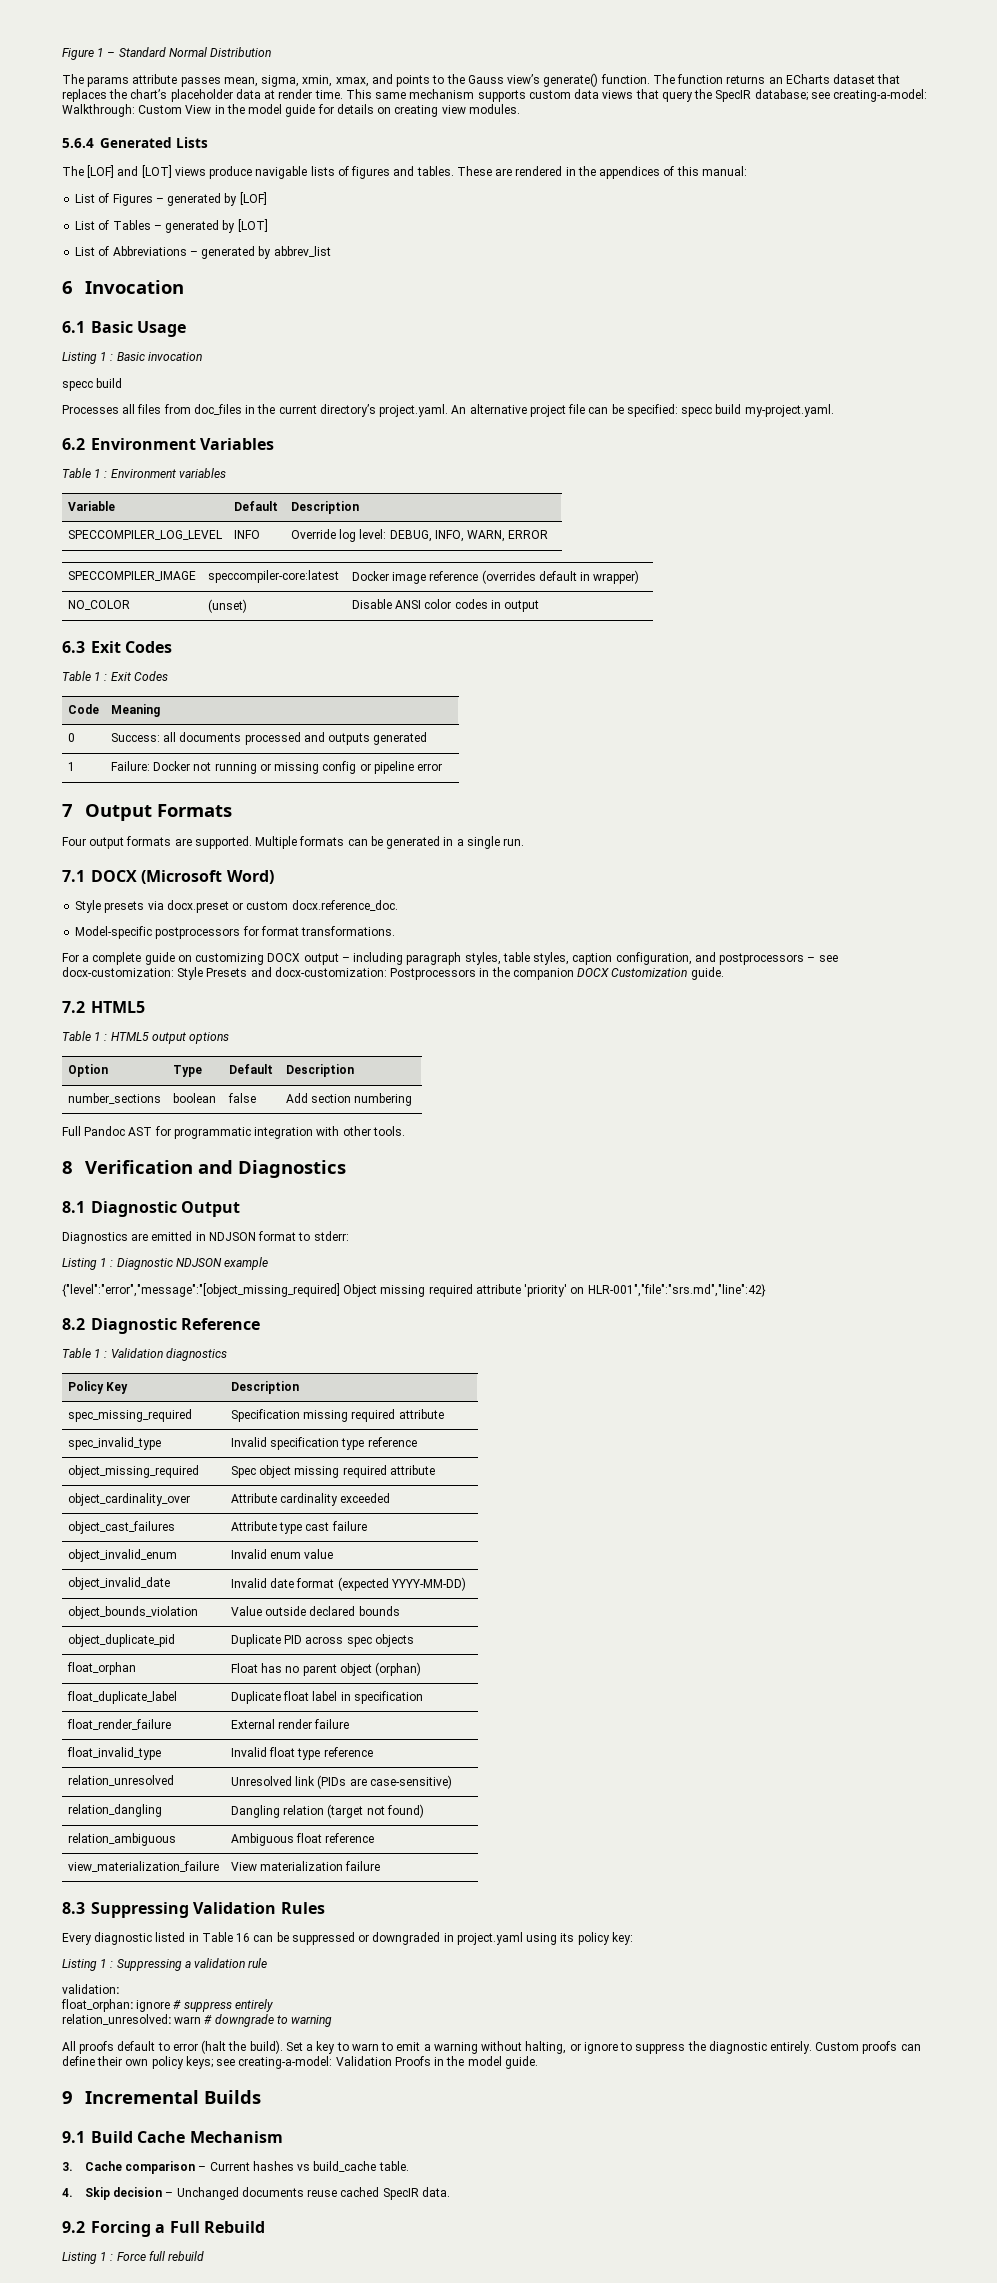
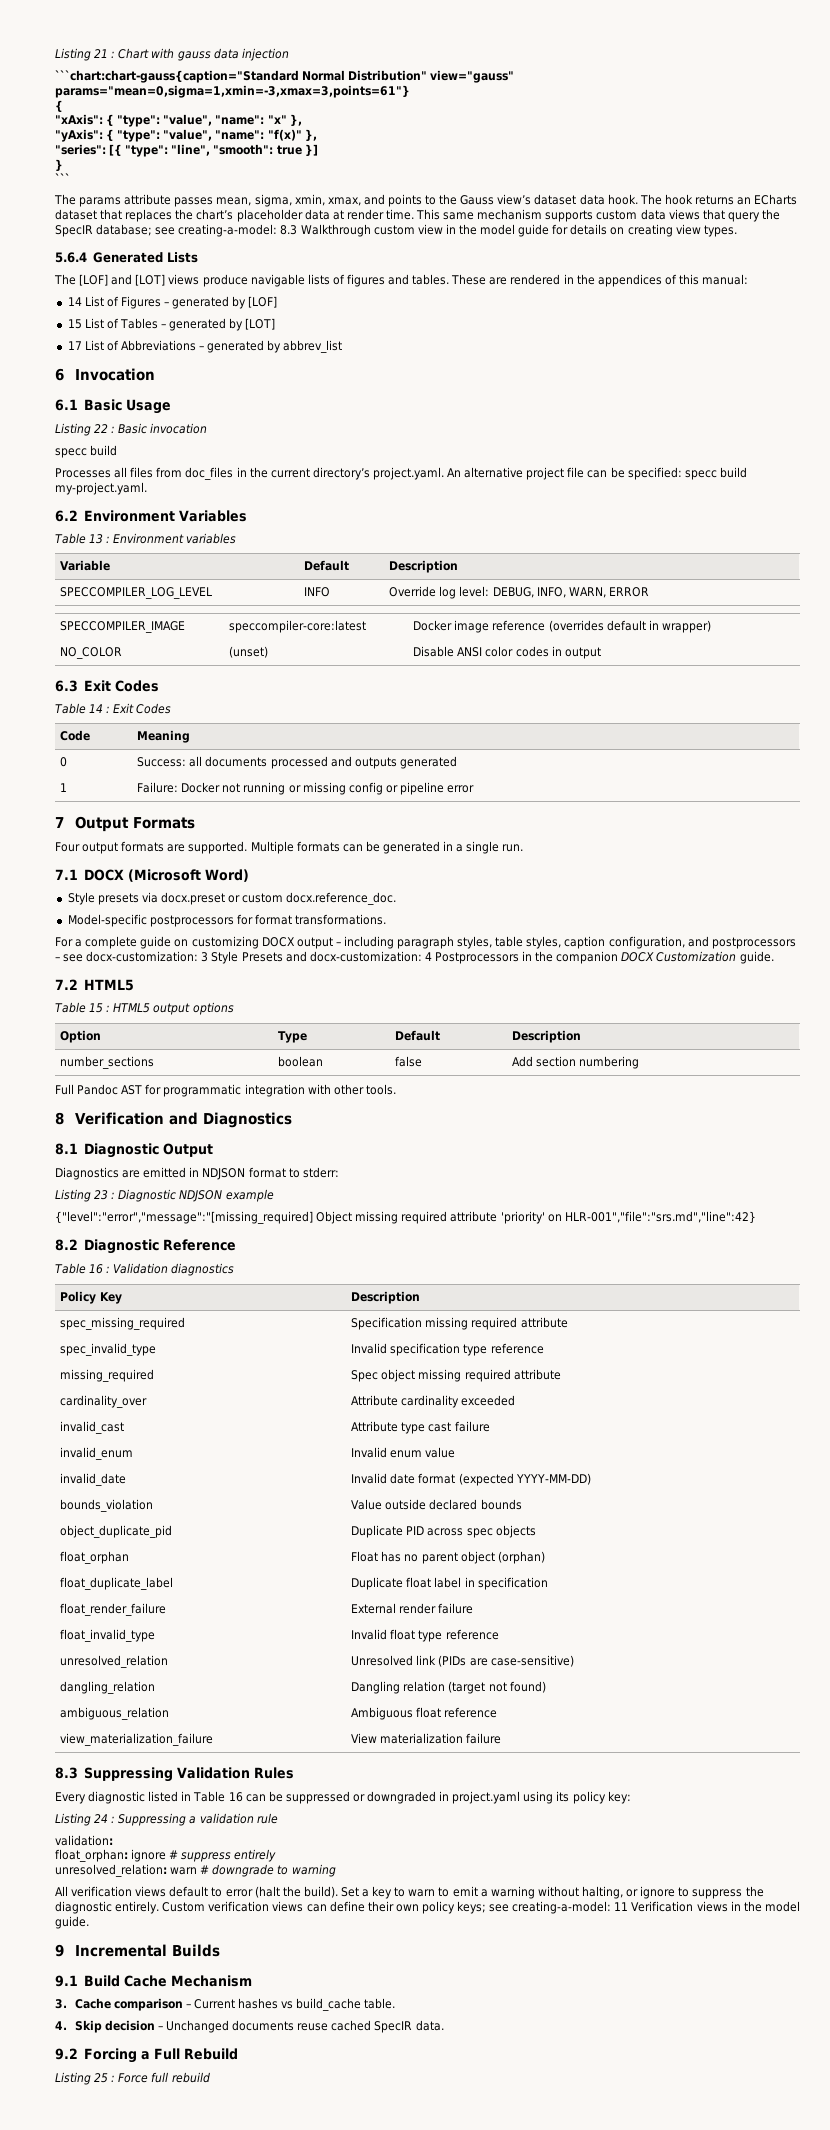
- Figure 1 – Standard Normal Distribution
+ Listing 21 : Chart with gauss data injection
+ ```chart:chart-gauss{caption="Standard Normal Distribution" view="gauss" params="mean=0,sigma=1,xmin=-3,xmax=3,points=61"}
+ {
+ "xAxis": { "type": "value", "name": "x" },
+ "yAxis": { "type": "value", "name": "f(x)" },
+ "series": [{ "type": "line", "smooth": true }]
+ }
+ ```
- The params attribute passes mean, sigma, xmin, xmax, and points to the Gauss view’s generate() function. The function returns an ECharts dataset that replaces the chart’s placeholder data at render time.
+ The params attribute passes mean, sigma, xmin, xmax, and points to the Gauss view’s dataset data hook. The hook returns an ECharts dataset that replaces the chart’s placeholder data at render time.
- This same mechanism supports custom data views that query the SpecIR database; see creating-a-model: Walkthrough: Custom View in the model guide for details on creating view modules.
+ This same mechanism supports custom data views that query the SpecIR database; see creating-a-model: 8.3 Walkthrough custom view in the model guide for details on creating view types.
- List of Figures – generated by [LOF]
+ 14 List of Figures – generated by [LOF]
- List of Tables – generated by [LOT]
+ 15 List of Tables – generated by [LOT]
- List of Abbreviations – generated by abbrev_list
+ 17 List of Abbreviations – generated by abbrev_list
- Listing 1 : Basic invocation
+ Listing 22 : Basic invocation
- Table 1 : Environment variables
+ Table 13 : Environment variables
- Table 1 : Exit Codes
+ Table 14 : Exit Codes
- For a complete guide on customizing DOCX output – including paragraph styles, table styles, caption configuration, and postprocessors – see docx-customization: Style Presets and docx-customization: Postprocessors in the companion DOCX Customization guide.
+ For a complete guide on customizing DOCX output – including paragraph styles, table styles, caption configuration, and postprocessors – see docx-customization: 3 Style Presets and docx-customization: 4 Postprocessors in the companion DOCX Customization guide.
- Table 1 : HTML5 output options
+ Table 15 : HTML5 output options
- Listing 1 : Diagnostic NDJSON example
+ Listing 23 : Diagnostic NDJSON example
- {"level":"error","message":"[object_missing_required] Object missing required attribute 'priority' on HLR-001","file":"srs.md","line":42}
+ {"level":"error","message":"[missing_required] Object missing required attribute 'priority' on HLR-001","file":"srs.md","line":42}
- Table 1 : Validation diagnostics
+ Table 16 : Validation diagnostics
- object_missing_required | Spec object missing required attribute
+ missing_required | Spec object missing required attribute
- object_cardinality_over | Attribute cardinality exceeded
+ cardinality_over | Attribute cardinality exceeded
- object_cast_failures | Attribute type cast failure
+ invalid_cast | Attribute type cast failure
- object_invalid_enum | Invalid enum value
+ invalid_enum | Invalid enum value
- object_invalid_date | Invalid date format (expected YYYY-MM-DD)
+ invalid_date | Invalid date format (expected YYYY-MM-DD)
- object_bounds_violation | Value outside declared bounds
+ bounds_violation | Value outside declared bounds
- relation_unresolved | Unresolved link (PIDs are case-sensitive)
+ unresolved_relation | Unresolved link (PIDs are case-sensitive)
- relation_dangling | Dangling relation (target not found)
+ dangling_relation | Dangling relation (target not found)
- relation_ambiguous | Ambiguous float reference
+ ambiguous_relation | Ambiguous float reference
- Listing 1 : Suppressing a validation rule
+ Listing 24 : Suppressing a validation rule
- relation_unresolved: warn # downgrade to warning
+ unresolved_relation: warn # downgrade to warning
- All proofs default to error (halt the build).
+ All verification views default to error (halt the build).
- Custom proofs can define their own policy keys; see creating-a-model: Validation Proofs in the model guide.
+ Custom verification views can define their own policy keys; see creating-a-model: 11 Verification views in the model guide.
- Listing 1 : Force full rebuild
+ Listing 25 : Force full rebuild

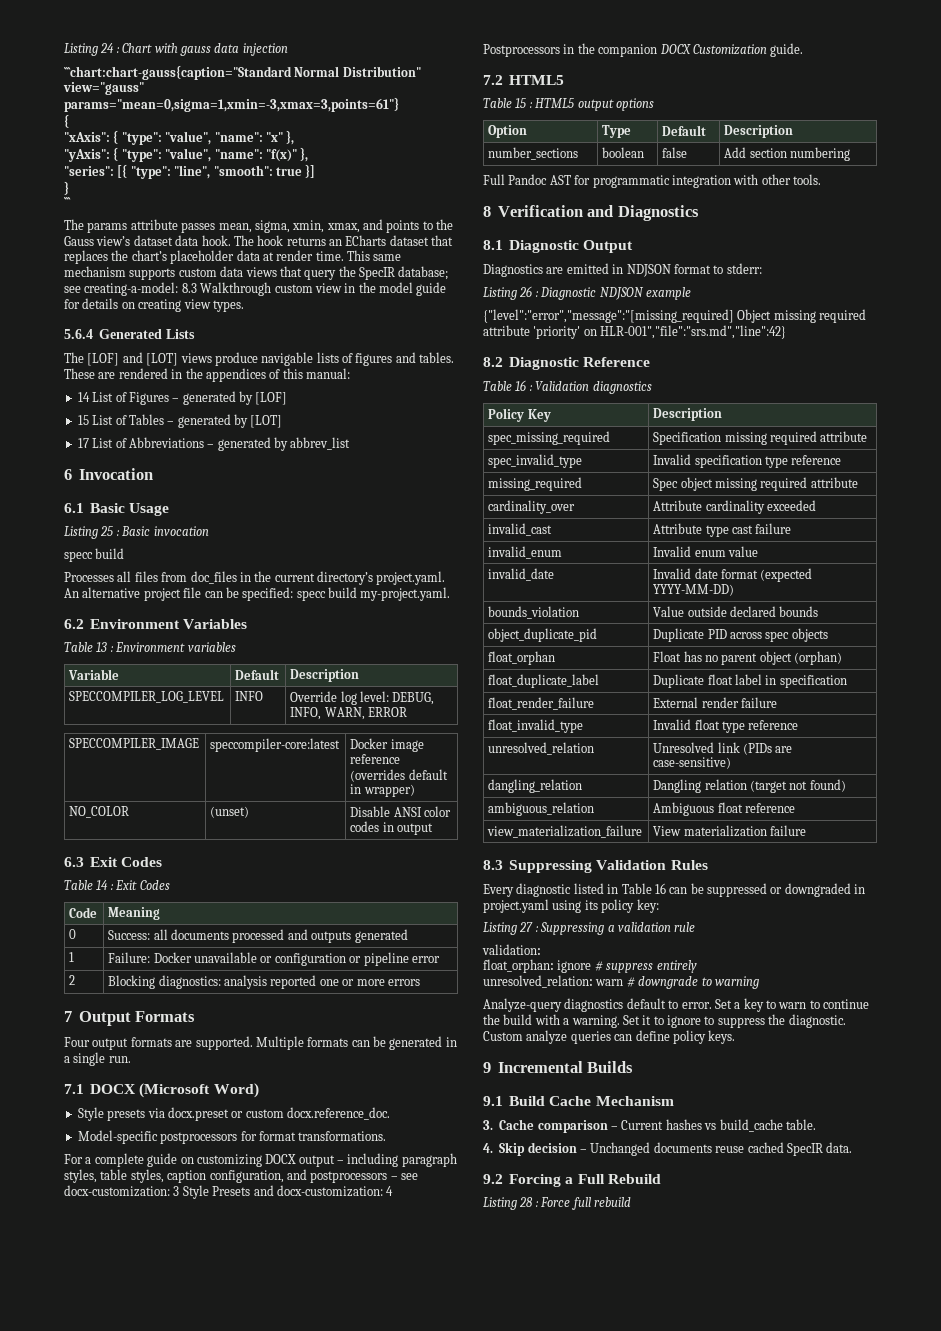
- Listing 21 : Chart with gauss data injection
+ Listing 24 : Chart with gauss data injection
- Listing 22 : Basic invocation
+ Listing 25 : Basic invocation
- 1 | Failure: Docker not running or missing config or pipeline error
+ 1 | Failure: Docker unavailable or configuration or pipeline error
+ 2 | Blocking diagnostics: analysis reported one or more errors
- Listing 23 : Diagnostic NDJSON example
+ Listing 26 : Diagnostic NDJSON example
- Listing 24 : Suppressing a validation rule
+ Listing 27 : Suppressing a validation rule
- All verification views default to error (halt the build).
+ Analyze-query diagnostics default to error.
- Set a key to warn to emit a warning without halting, or ignore to suppress the diagnostic entirely. Custom verification views can define their own policy keys; see creating-a-model: 11 Verification views in the model guide.
+ Set a key to warn to continue the build with a warning. Set it to ignore to suppress the diagnostic. Custom analyze queries can define policy keys.
- Listing 25 : Force full rebuild
+ Listing 28 : Force full rebuild

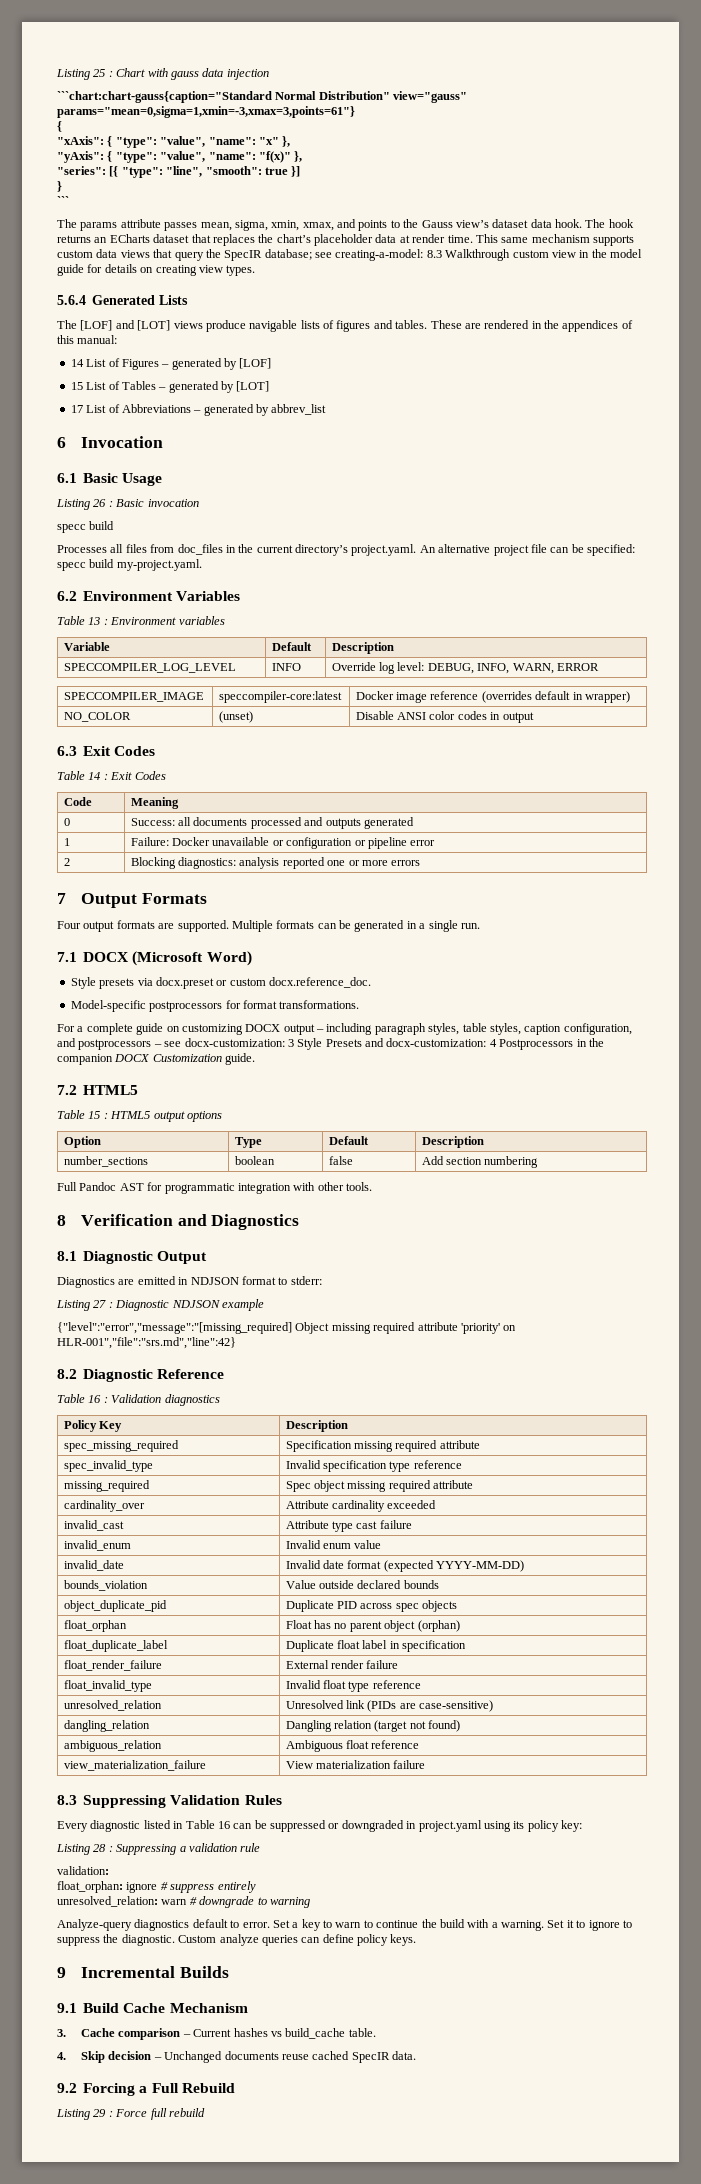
- Listing 24 : Chart with gauss data injection
+ Listing 25 : Chart with gauss data injection
- Listing 25 : Basic invocation
+ Listing 26 : Basic invocation
- Listing 26 : Diagnostic NDJSON example
+ Listing 27 : Diagnostic NDJSON example
- Listing 27 : Suppressing a validation rule
+ Listing 28 : Suppressing a validation rule
- Listing 28 : Force full rebuild
+ Listing 29 : Force full rebuild

